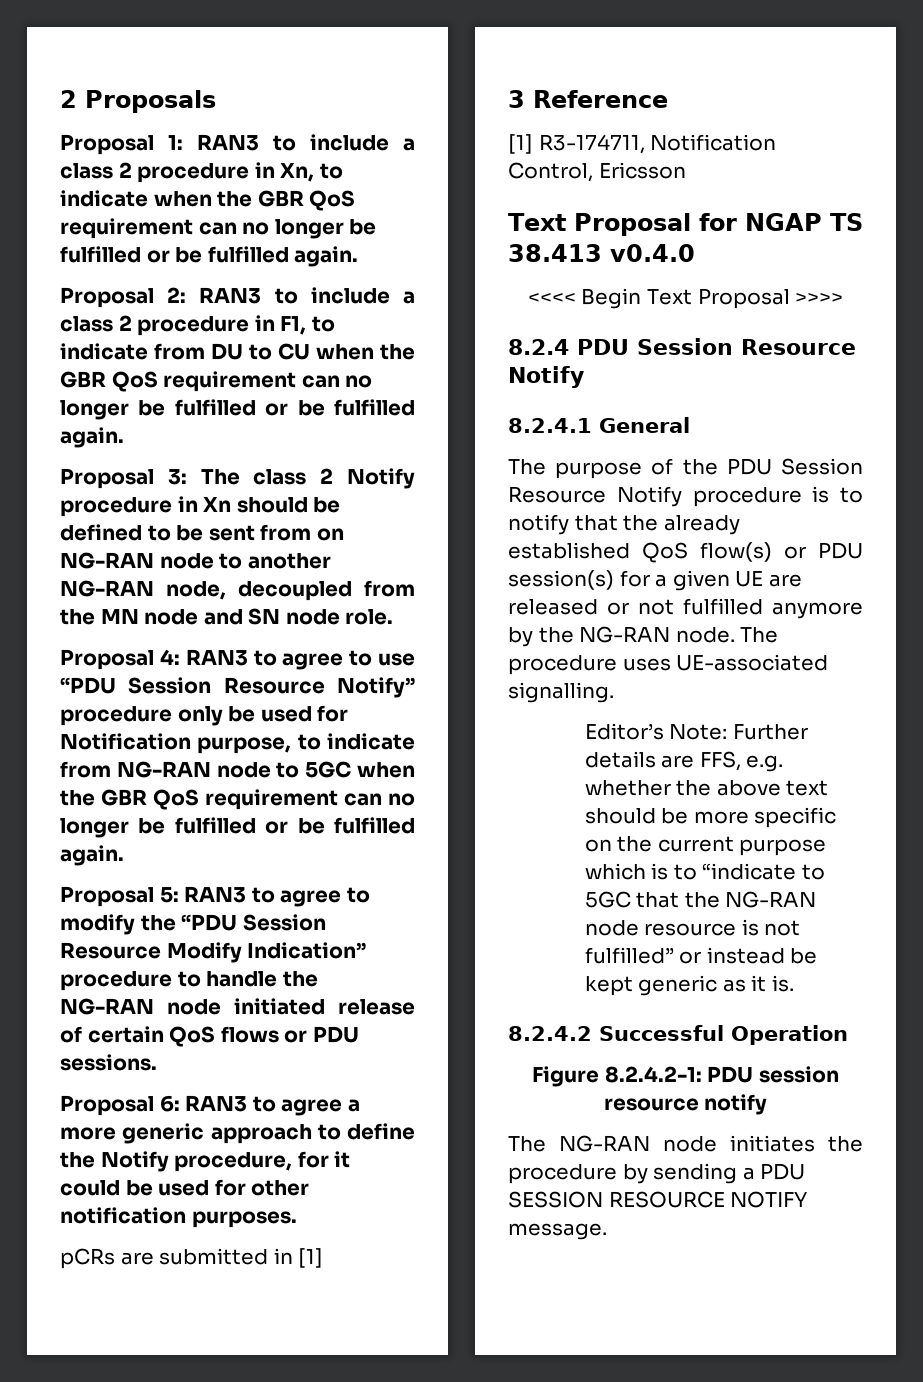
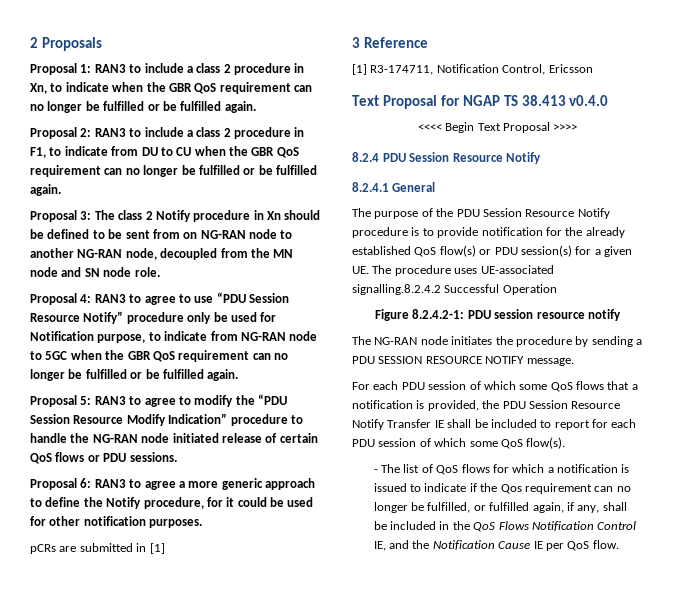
- The purpose of the PDU Session Resource Notify procedure is to notify that the already established QoS flow(s) or PDU session(s) for a given UE are released or not fulfilled anymore by the NG-RAN node. The procedure uses UE-associated signalling.
- Editor’s Note: Further details are FFS, e.g. whether the above text should be more specific on the current purpose which is to “indicate to 5GC that the NG-RAN node resource is not fulfilled” or instead be kept generic as it is.
- 8.2.4.2 Successful Operation
+ The purpose of the PDU Session Resource Notify procedure is to provide notification for the already established QoS flow(s) or PDU session(s) for a given UE. The procedure uses UE-associated signalling.8.2.4.2 Successful Operation
+ For each PDU session of which some QoS flows that a notification is provided, the PDU Session Resource Notify Transfer IE shall be included to report for each PDU session of which some QoS flow(s).
+ - The list of QoS flows for which a notification is issued to indicate if the Qos requirement can no longer be fulfilled, or fulfilled again, if any, shall be included in the QoS Flows Notification Control IE, and the Notification Cause IE per QoS flow.

